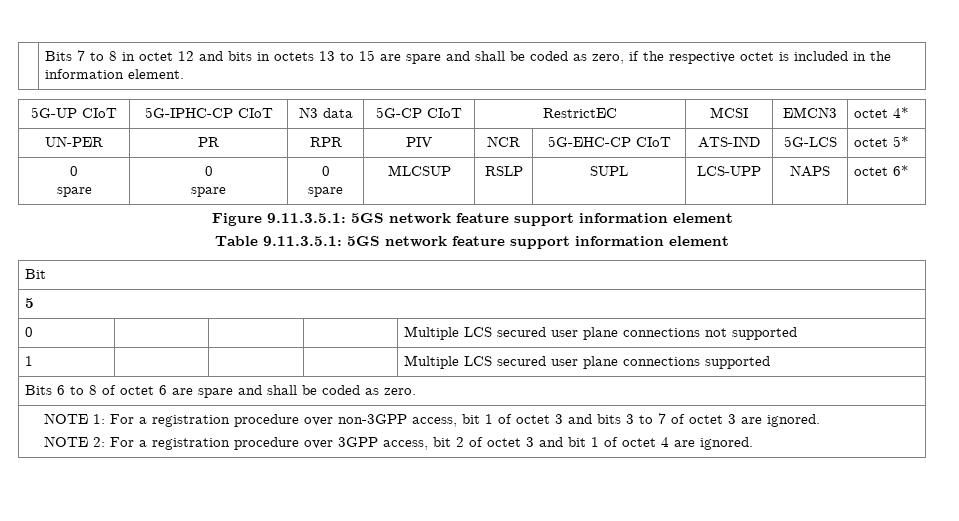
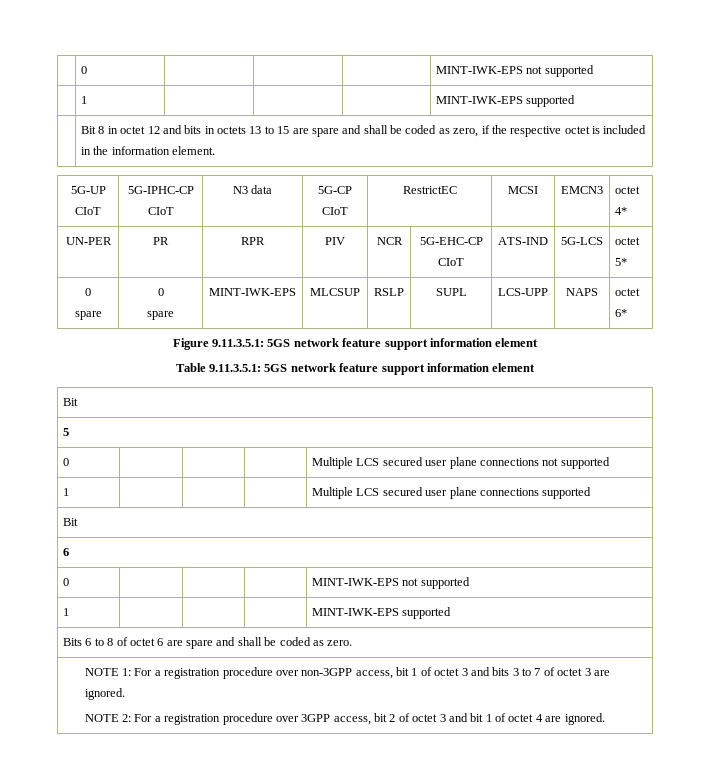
- | Bits 7 to 8 in octet 12 and bits in octets 13 to 15 are spare and shall be coded as zero, if the respective octet is included in the information element.
+ | 0 | | | | MINT-IWK-EPS not supported
+ | 1 | | | | MINT-IWK-EPS supported
+ | Bit 8 in octet 12 and bits in octets 13 to 15 are spare and shall be coded as zero, if the respective octet is included in the information element.
  UN-PER | PR | RPR | PIV | NCR | 5G-EHC-CP CIoT | ATS-IND | 5G-LCS | octet 5*
  0
  spare | 0
- spare | 0
- spare | MLCSUP | RSLP | SUPL | LCS-UPP | NAPS | octet 6*
+ spare | MINT-IWK-EPS | MLCSUP | RSLP | SUPL | LCS-UPP | NAPS | octet 6*
  1 | | | | Multiple LCS secured user plane connections supported
+ Bit
+ 6
+ 0 | | | | MINT-IWK-EPS not supported
+ 1 | | | | MINT-IWK-EPS supported

